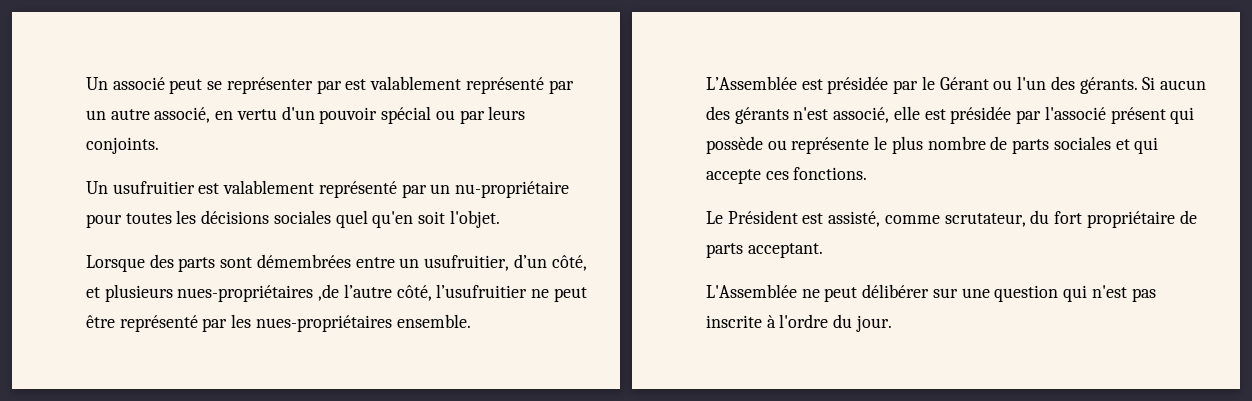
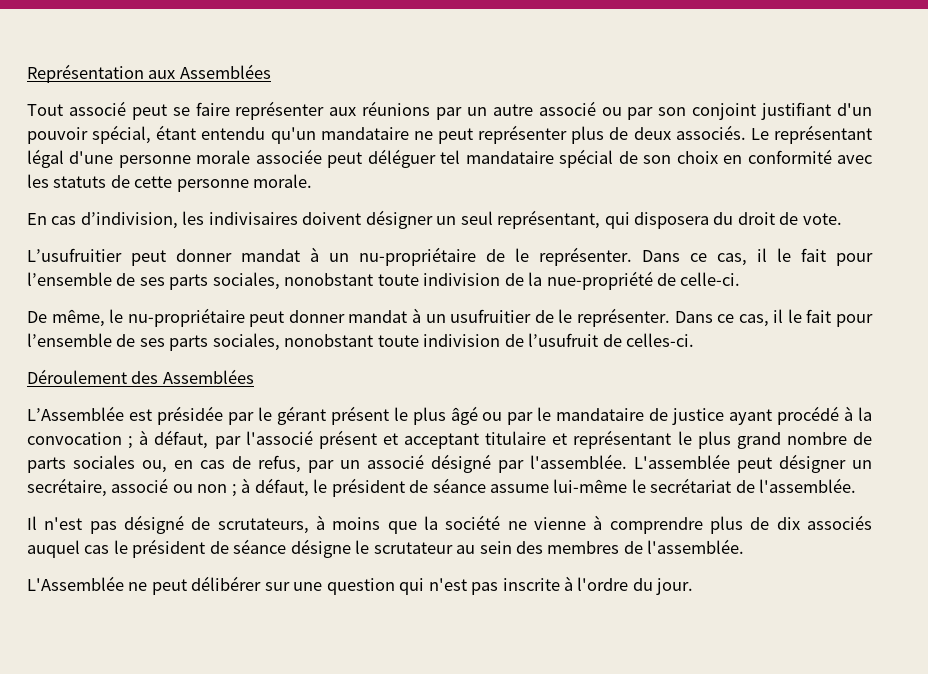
- Un associé peut se représenter par est valablement représenté par un autre associé, en vertu d'un pouvoir spécial ou par leurs conjoints.
- Un usufruitier est valablement représenté par un nu-propriétaire pour toutes les décisions sociales quel qu'en soit l'objet.
- Lorsque des parts sont démembrées entre un usufruitier, d’un côté, et plusieurs nues-propriétaires ,de l’autre côté, l’usufruitier ne peut être représenté par les nues-propriétaires ensemble.
+ Représentation aux Assemblées
+ Tout associé peut se faire représenter aux réunions par un autre associé ou par son conjoint justifiant d'un pouvoir spécial, étant entendu qu'un mandataire ne peut représenter plus de deux associés. Le représentant légal d'une personne morale associée peut déléguer tel mandataire spécial de son choix en conformité avec les statuts de cette personne morale.
+ En cas d’indivision, les indivisaires doivent désigner un seul représentant, qui disposera du droit de vote.
+ L’usufruitier peut donner mandat à un nu-propriétaire de le représenter. Dans ce cas, il le fait pour l’ensemble de ses parts sociales, nonobstant toute indivision de la nue-propriété de celle-ci.
+ De même, le nu-propriétaire peut donner mandat à un usufruitier de le représenter. Dans ce cas, il le fait pour l’ensemble de ses parts sociales, nonobstant toute indivision de l’usufruit de celles-ci.
+ Déroulement des Assemblées
- L’Assemblée est présidée par le Gérant ou l'un des gérants. Si aucun des gérants n'est associé, elle est présidée par l'associé présent qui possède ou représente le plus nombre de parts sociales et qui accepte ces fonctions.
- Le Président est assisté, comme scrutateur, du fort propriétaire de parts acceptant.
+ L’Assemblée est présidée par le gérant présent le plus âgé ou par le mandataire de justice ayant procédé à la convocation ; à défaut, par l'associé présent et acceptant titulaire et représentant le plus grand nombre de parts sociales ou, en cas de refus, par un associé désigné par l'assemblée. L'assemblée peut désigner un secrétaire, associé ou non ; à défaut, le président de séance assume lui-même le secrétariat de l'assemblée.
+ Il n'est pas désigné de scrutateurs, à moins que la société ne vienne à comprendre plus de dix associés auquel cas le président de séance désigne le scrutateur au sein des membres de l'assemblée.

